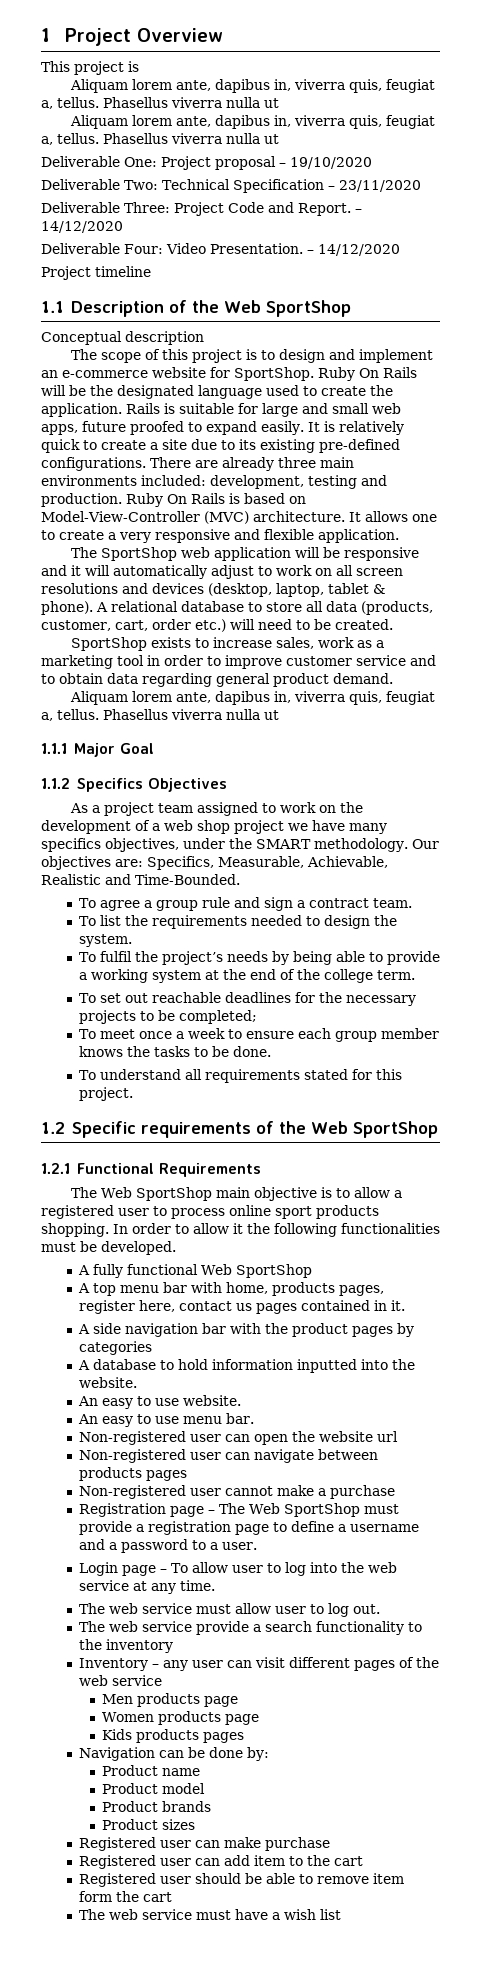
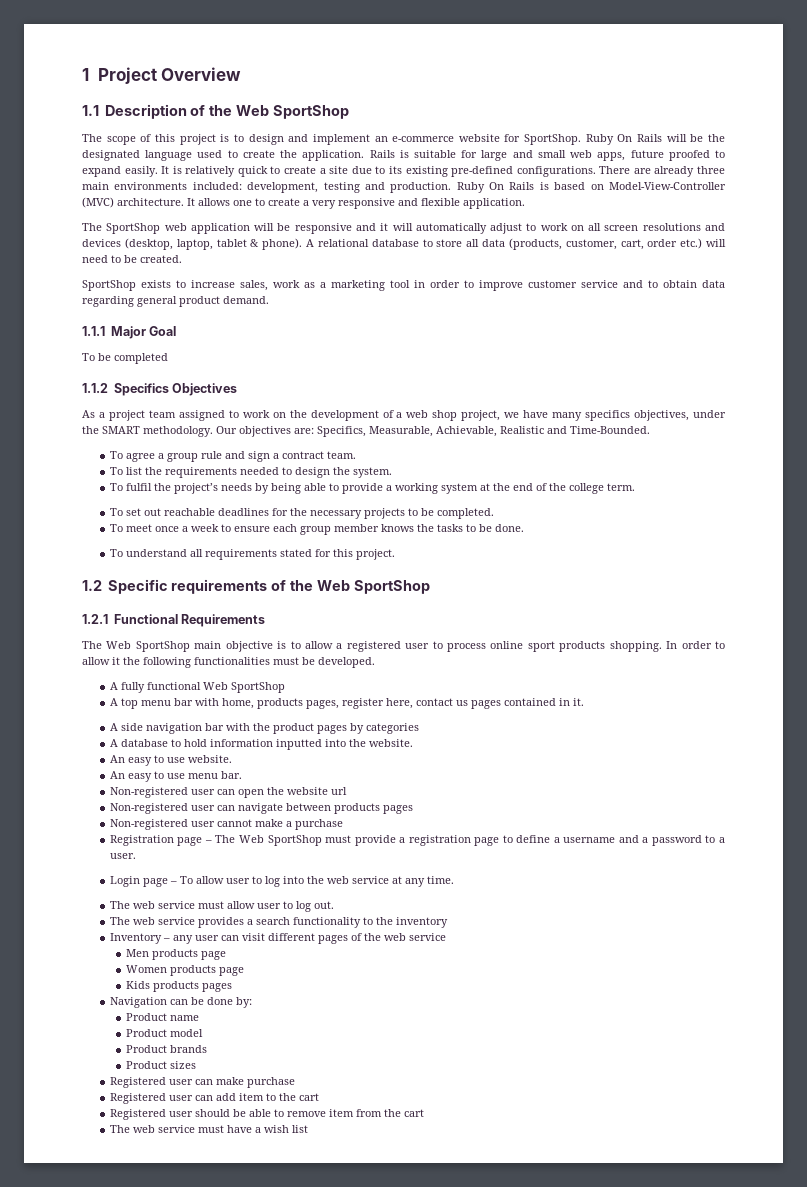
- This project is
- Aliquam lorem ante, dapibus in, viverra quis, feugiat a, tellus. Phasellus viverra nulla ut
- Aliquam lorem ante, dapibus in, viverra quis, feugiat a, tellus. Phasellus viverra nulla ut
- Deliverable One: Project proposal – 19/10/2020
- Deliverable Two: Technical Specification – 23/11/2020
- Deliverable Three: Project Code and Report. – 14/12/2020
- Deliverable Four: Video Presentation. – 14/12/2020
- Project timeline
- Conceptual description
  SportShop exists to increase sales, work as a marketing tool in order to improve customer service and to obtain data regarding general product demand.
- Aliquam lorem ante, dapibus in, viverra quis, feugiat a, tellus. Phasellus viverra nulla ut
+ To be completed
- As a project team assigned to work on the development of a web shop project we have many specifics objectives, under the SMART methodology.
+ As a project team assigned to work on the development of a web shop project, we have many specifics objectives, under the SMART methodology.
- To set out reachable deadlines for the necessary projects to be completed;
+ To set out reachable deadlines for the necessary projects to be completed.
- The web service provide a search functionality to the inventory
+ The web service provides a search functionality to the inventory
- Registered user should be able to remove item form the cart
+ Registered user should be able to remove item from the cart

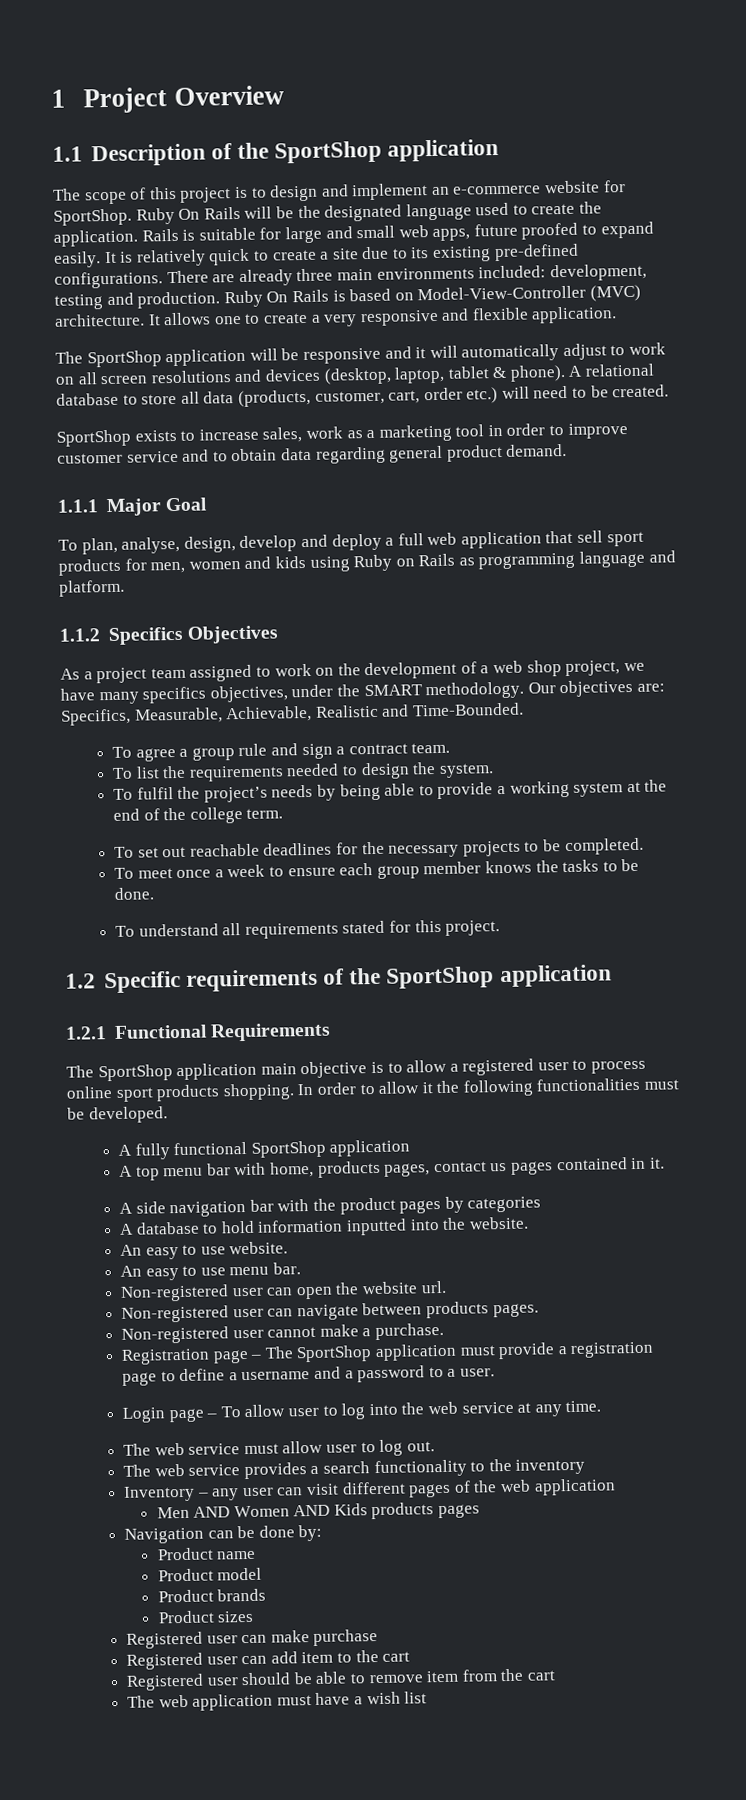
- 1.1 Description of the Web SportShop
+ 1.1 Description of the SportShop application
- The SportShop web application will be responsive and it will automatically adjust to work on all screen resolutions and devices (desktop, laptop, tablet & phone).
+ The SportShop application will be responsive and it will automatically adjust to work on all screen resolutions and devices (desktop, laptop, tablet & phone).
- To be completed
+ To plan, analyse, design, develop and deploy a full web application that sell sport products for men, women and kids using Ruby on Rails as programming language and platform.
- 1.2 Specific requirements of the Web SportShop
+ 1.2 Specific requirements of the SportShop application
- The Web SportShop main objective is to allow a registered user to process online sport products shopping.
+ The SportShop application main objective is to allow a registered user to process online sport products shopping.
- A fully functional Web SportShop
+ A fully functional SportShop application
- A top menu bar with home, products pages, register here, contact us pages contained in it.
+ A top menu bar with home, products pages, contact us pages contained in it.
- Non-registered user can open the website url
+ Non-registered user can open the website url.
- Non-registered user can navigate between products pages
+ Non-registered user can navigate between products pages.
- Non-registered user cannot make a purchase
+ Non-registered user cannot make a purchase.
- Registration page – The Web SportShop must provide a registration page to define a username and a password to a user.
+ Registration page – The SportShop application must provide a registration page to define a username and a password to a user.
- Inventory – any user can visit different pages of the web service
+ Inventory – any user can visit different pages of the web application
- Men products page
- Women products page
- Kids products pages
+ Men AND Women AND Kids products pages
- The web service must have a wish list
+ The web application must have a wish list

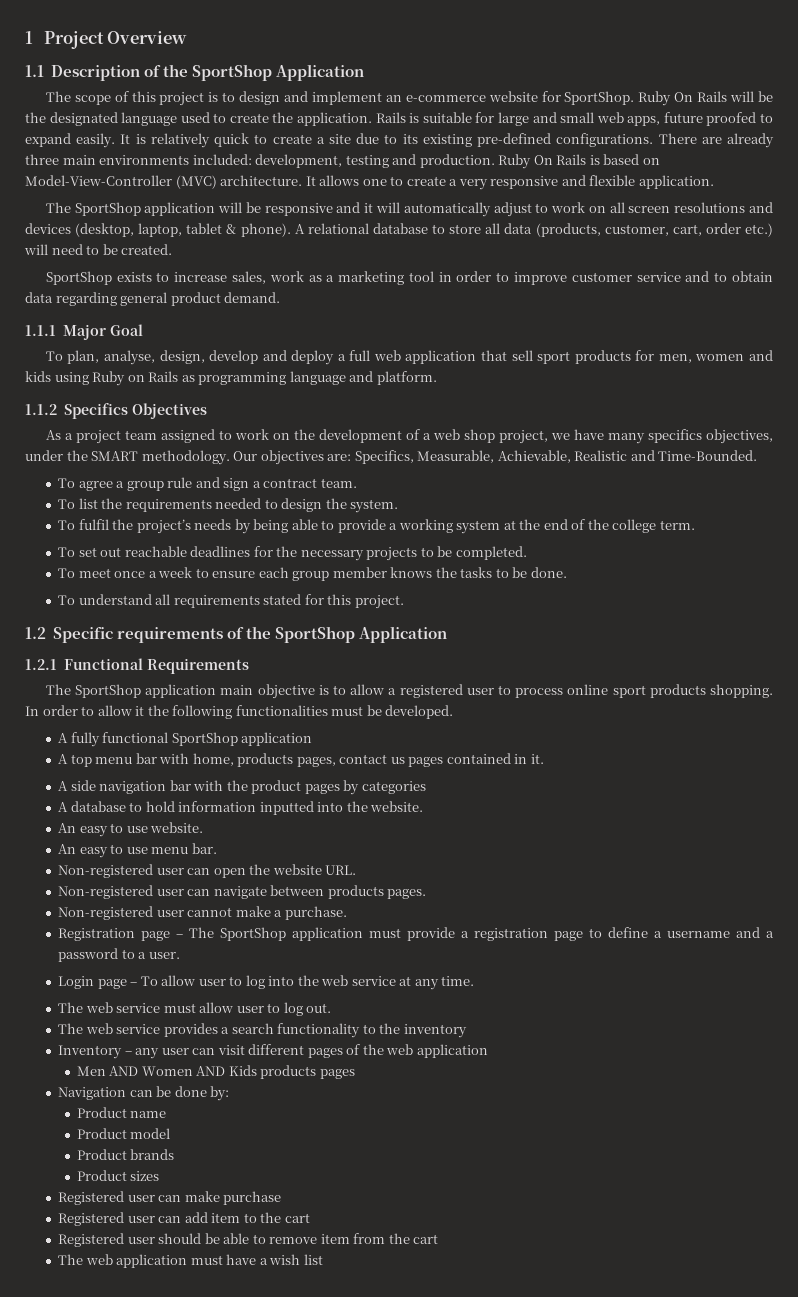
- 1.1 Description of the SportShop application
+ 1.1 Description of the SportShop Application
- 1.2 Specific requirements of the SportShop application
+ 1.2 Specific requirements of the SportShop Application
- Non-registered user can open the website url.
+ Non-registered user can open the website URL.

